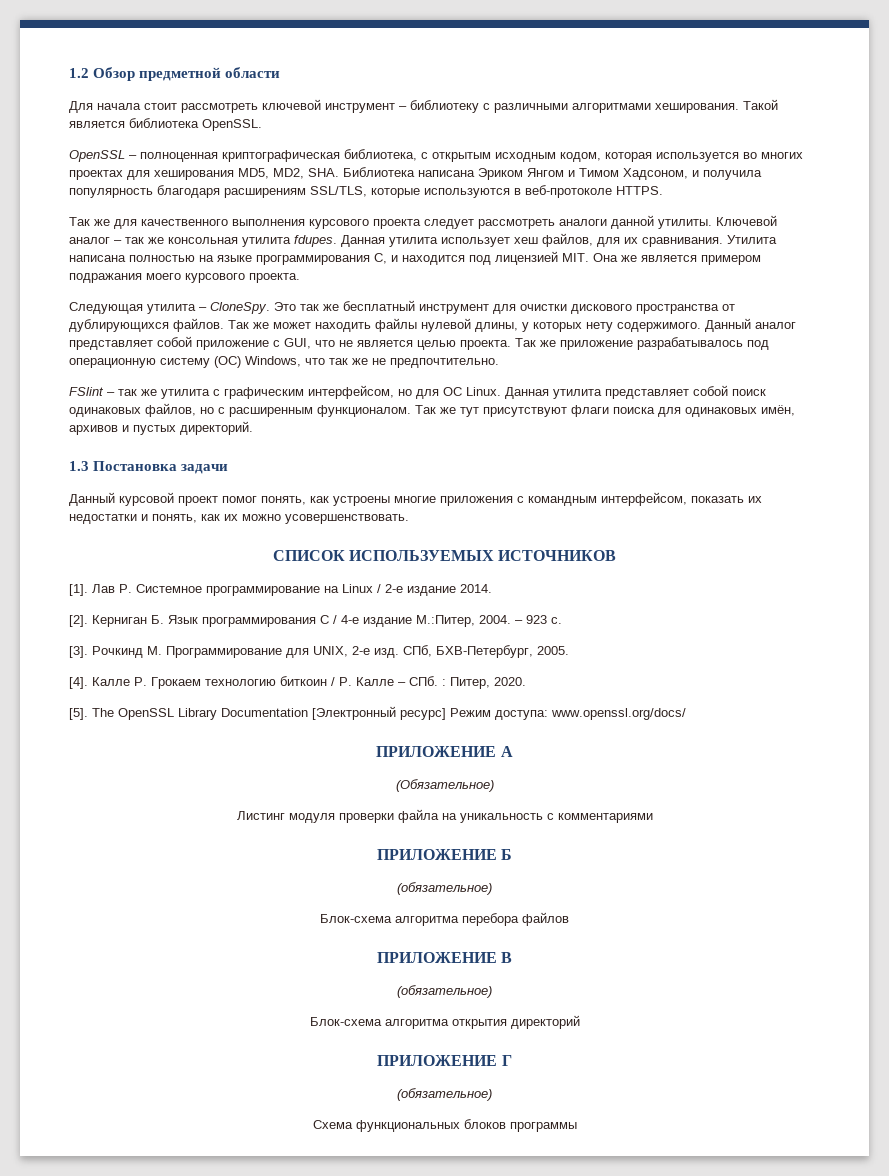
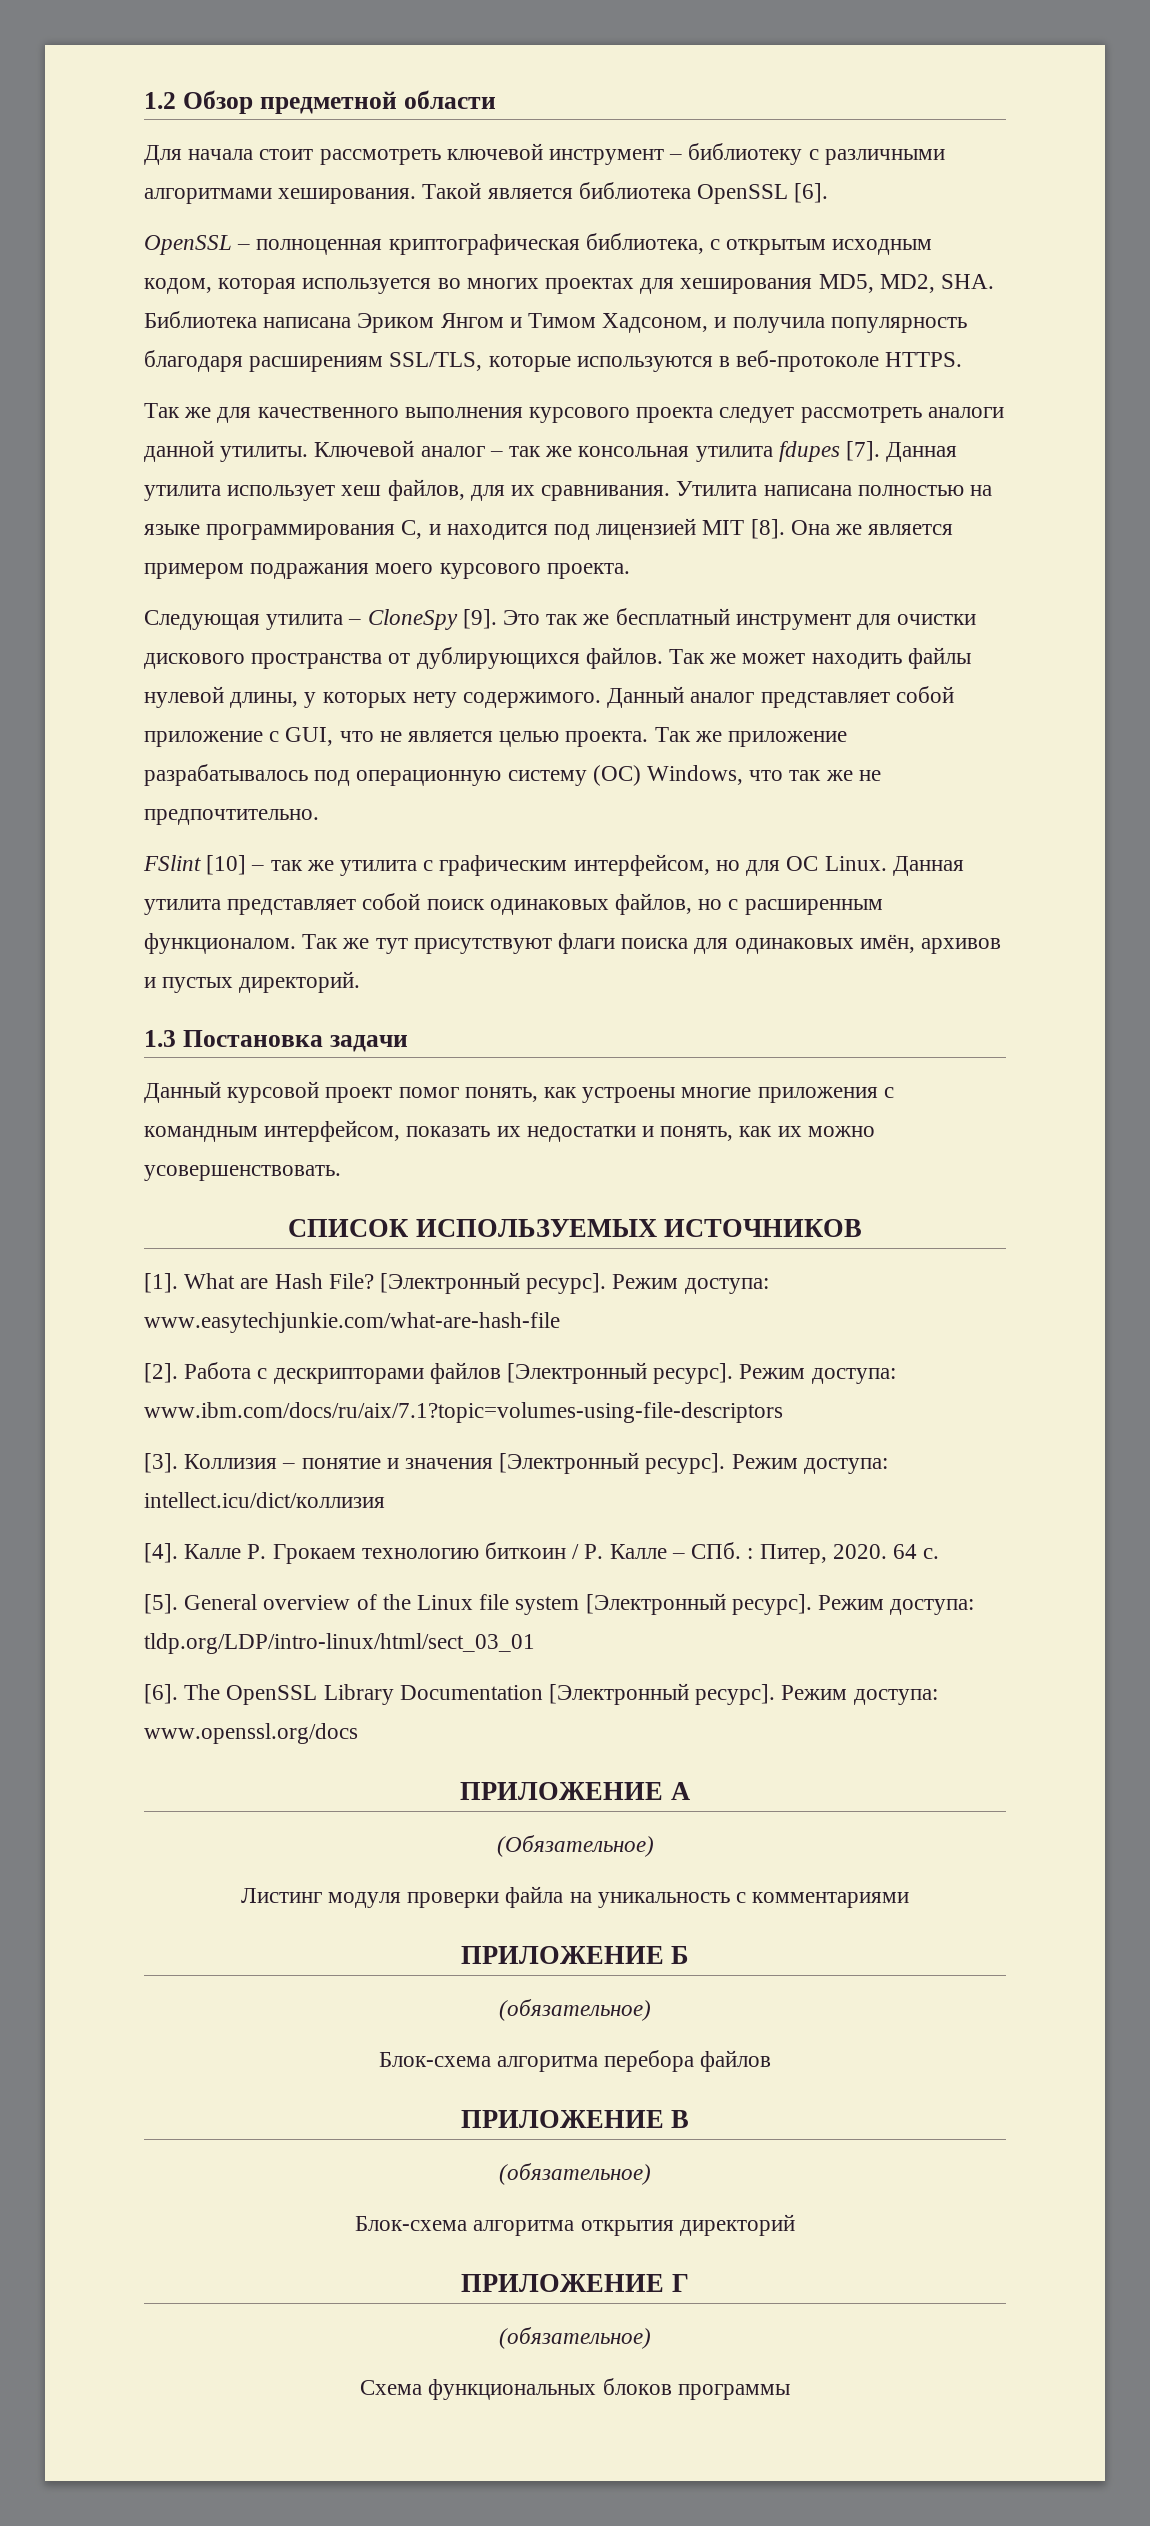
- Такой является библиотека OpenSSL.
+ Такой является библиотека OpenSSL [6].
- Ключевой аналог – так же консольная утилита fdupes.
+ Ключевой аналог – так же консольная утилита fdupes [7].
- Утилита написана полностью на языке программирования C, и находится под лицензией MIT. Она же является примером подражания моего курсового проекта.
+ Утилита написана полностью на языке программирования C, и находится под лицензией MIT [8]. Она же является примером подражания моего курсового проекта.
- Следующая утилита – CloneSpy.
+ Следующая утилита – CloneSpy [9].
- FSlint – так же утилита с графическим интерфейсом, но для ОС Linux.
+ FSlint [10] – так же утилита с графическим интерфейсом, но для ОС Linux.
- Лав Р. Системное программирование на Linux / 2-е издание 2014.
- [2]. Керниган Б. Язык программирования С / 4-е издание М.:Питер, 2004. – 923 с.
- [3]. Рочкинд М. Программирование для UNIX, 2-е изд. СПб, БХВ-Петербург, 2005.
+ What are Hash File? [Электронный ресурс]. Режим доступа: www.easytechjunkie.com/what-are-hash-file
+ [2]. Работа с дескрипторами файлов [Электронный ресурс]. Режим доступа: www.ibm.com/docs/ru/aix/7.1?topic=volumes-using-file-descriptors
+ [3]. Коллизия – понятие и значения [Электронный ресурс]. Режим доступа: intellect.icu/dict/коллизия
+ 64 c.
+ General overview of the Linux file system [Электронный ресурс]. Режим доступа: tldp.org/LDP/intro-linux/html/sect_03_01
+ [6].
- The OpenSSL Library Documentation [Электронный ресурс] Режим доступа: www.openssl.org/docs/
+ The OpenSSL Library Documentation [Электронный ресурс]. Режим доступа: www.openssl.org/docs

